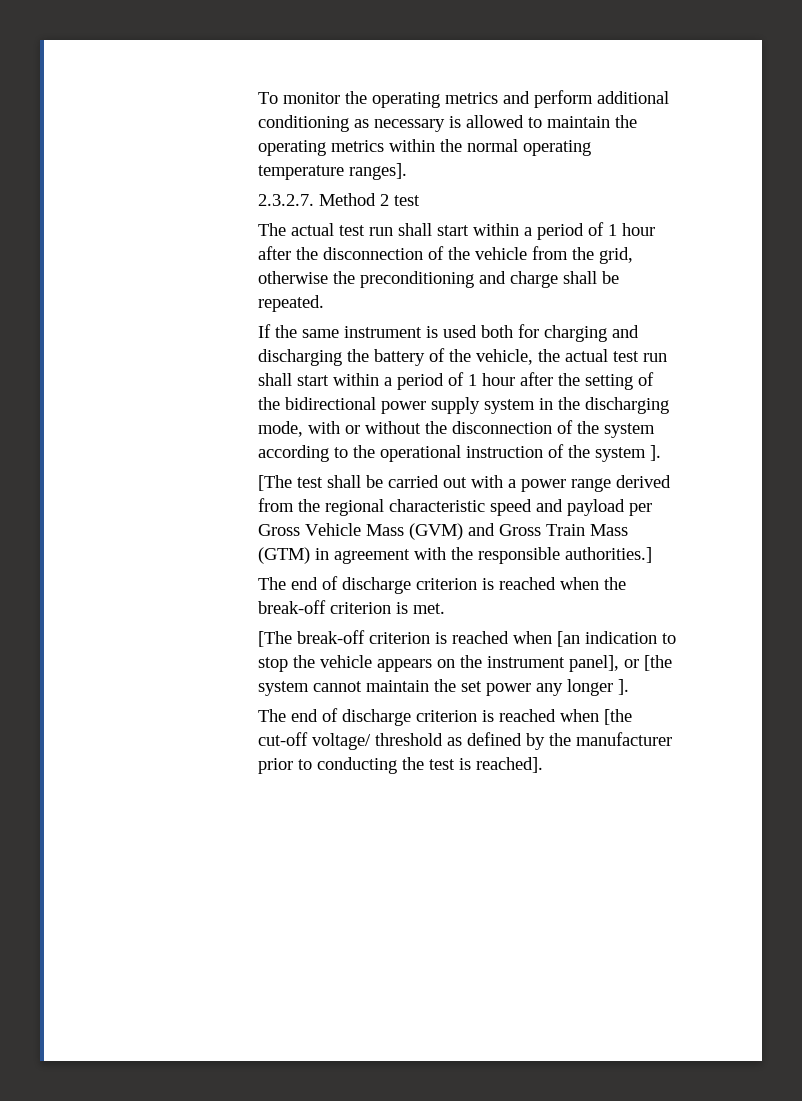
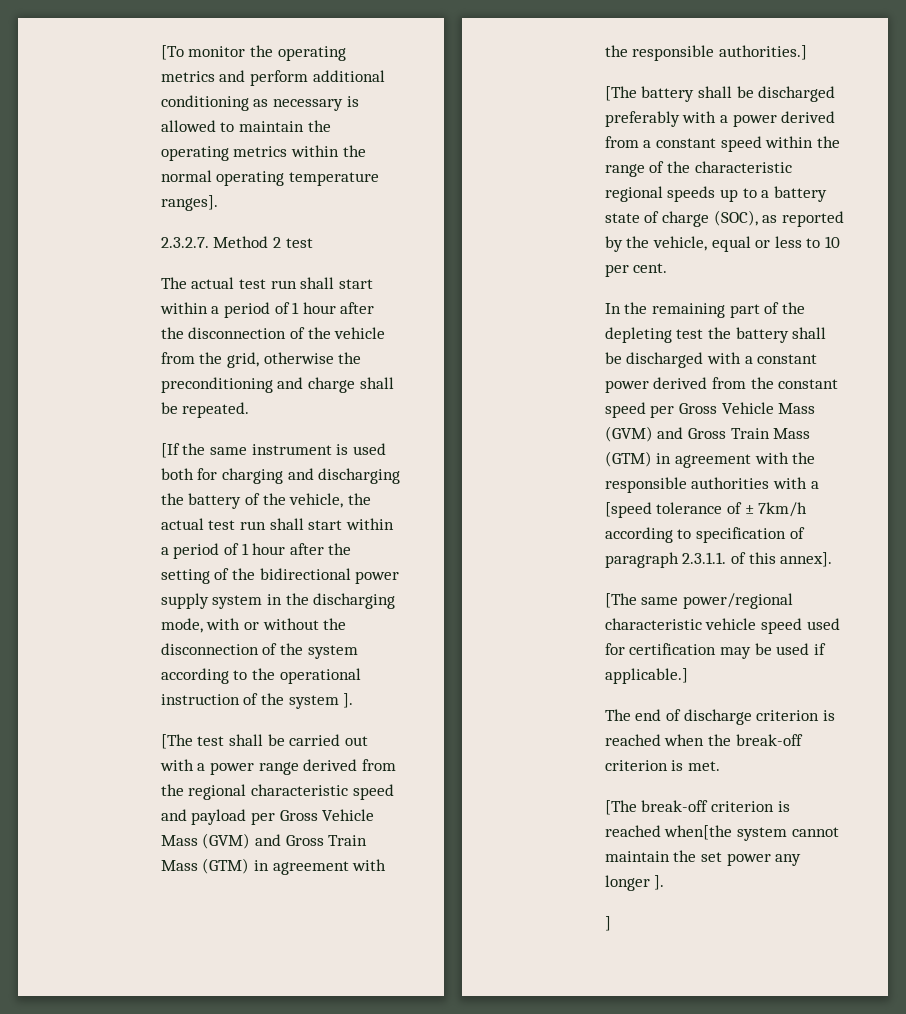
- To monitor the operating metrics and perform additional conditioning as necessary is allowed to maintain the operating metrics within the normal operating temperature ranges].
+ [To monitor the operating metrics and perform additional conditioning as necessary is allowed to maintain the operating metrics within the normal operating temperature ranges].
- If the same instrument is used both for charging and discharging the battery of the vehicle, the actual test run shall start within a period of 1 hour after the setting of the bidirectional power supply system in the discharging mode, with or without the disconnection of the system according to the operational instruction of the system ].
+ [If the same instrument is used both for charging and discharging the battery of the vehicle, the actual test run shall start within a period of 1 hour after the setting of the bidirectional power supply system in the discharging mode, with or without the disconnection of the system according to the operational instruction of the system ].
+ [The battery shall be discharged preferably with a power derived from a constant speed within the range of the characteristic regional speeds up to a battery state of charge (SOC), as reported by the vehicle, equal or less to 10 per cent.
+ In the remaining part of the depleting test the battery shall be discharged with a constant power derived from the constant speed per Gross Vehicle Mass (GVM) and Gross Train Mass (GTM) in agreement with the responsible authorities with a [speed tolerance of ± 7km/h according to specification of paragraph 2.3.1.1. of this annex].
+ [The same power/regional characteristic vehicle speed used for certification may be used if applicable.]
- [The break-off criterion is reached when [an indication to stop the vehicle appears on the instrument panel], or [the system cannot maintain the set power any longer ].
+ [The break-off criterion is reached when[the system cannot maintain the set power any longer ].
- The end of discharge criterion is reached when [the cut-off voltage/ threshold as defined by the manufacturer prior to conducting the test is reached].
+ ]

